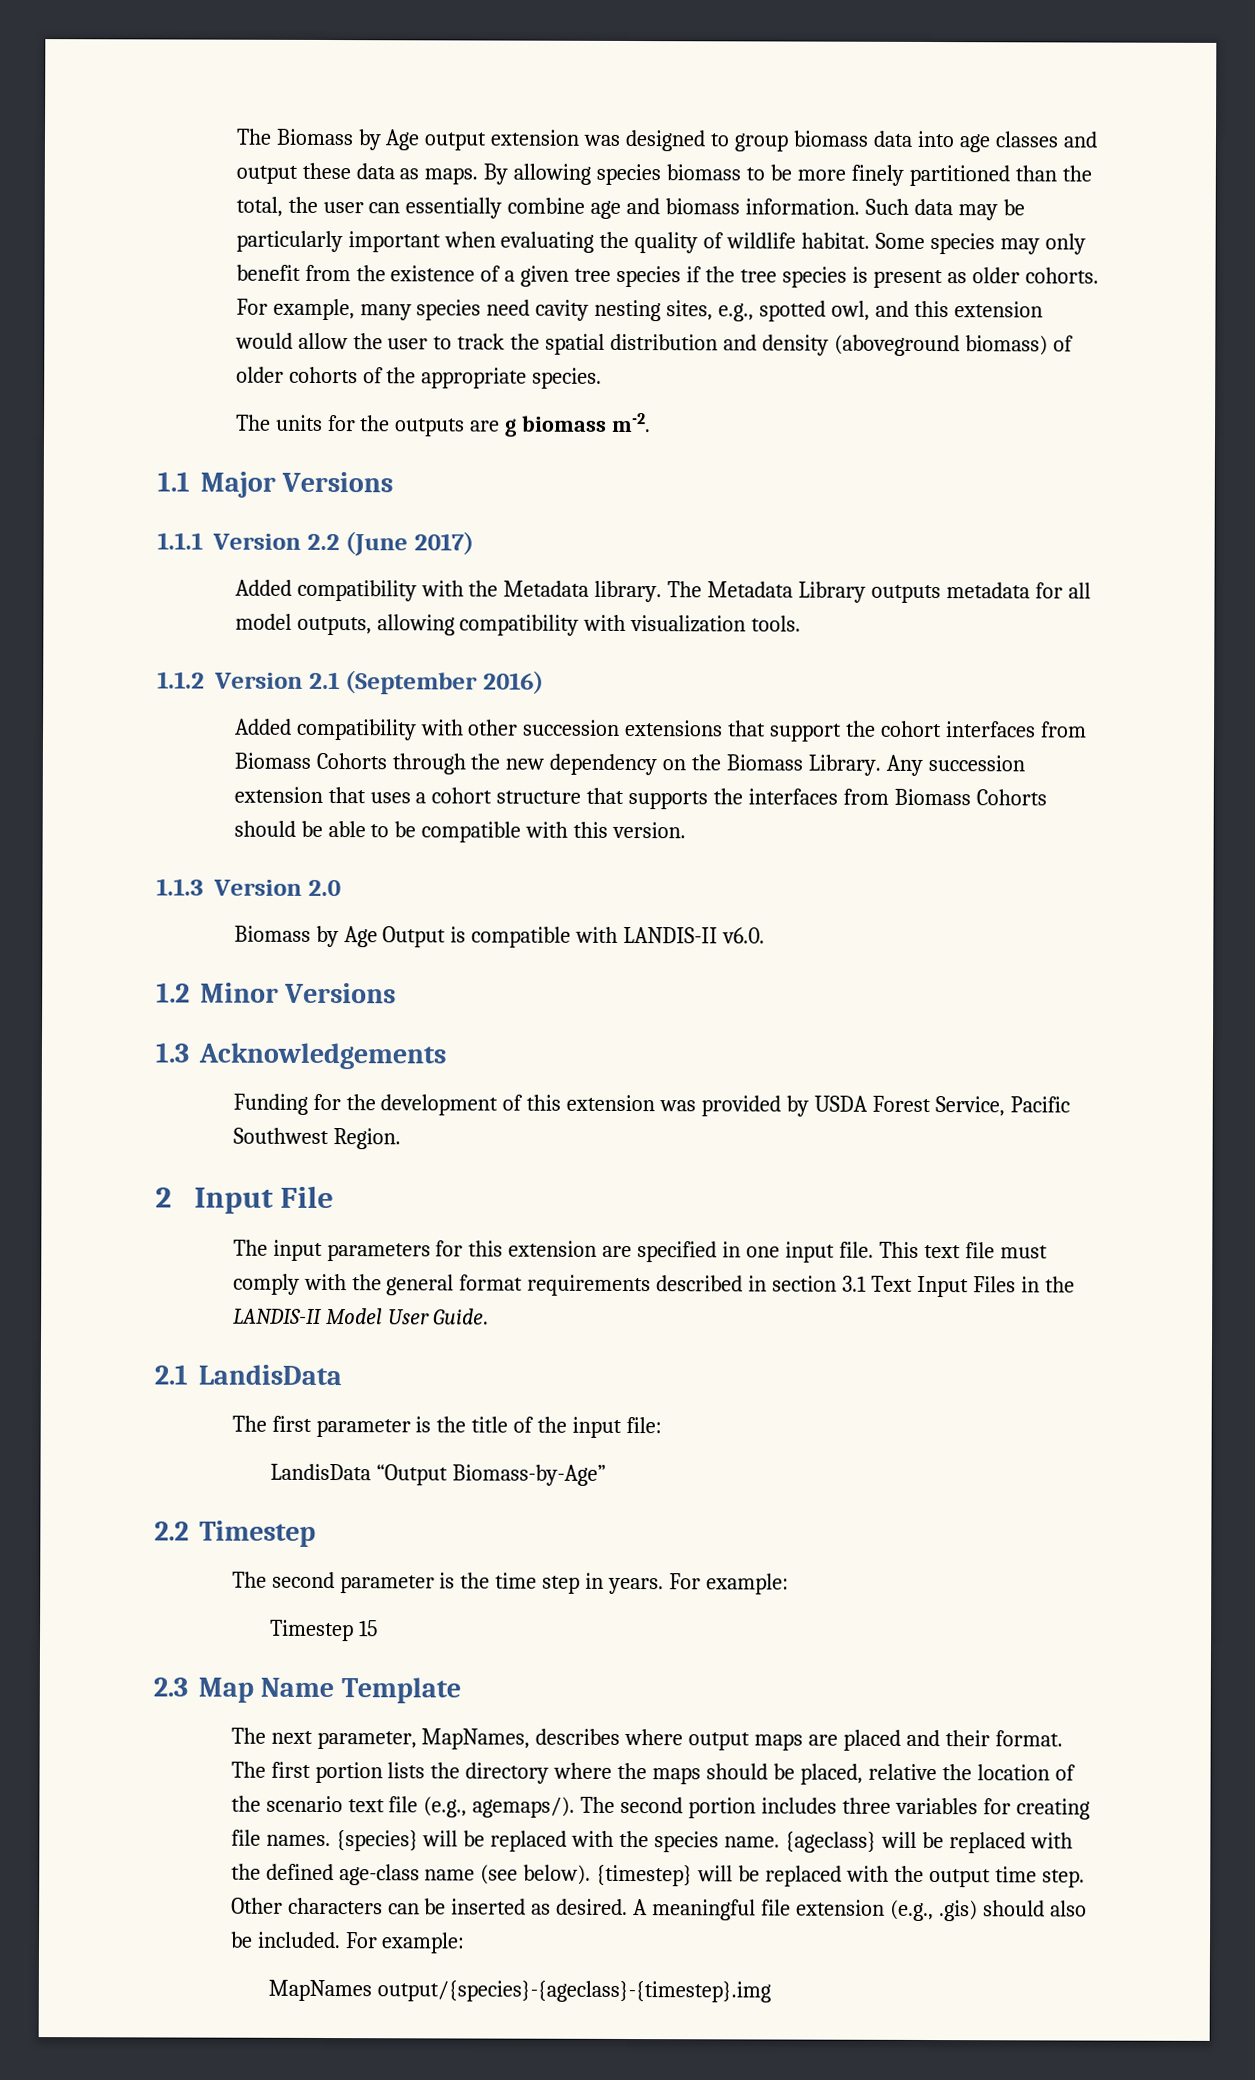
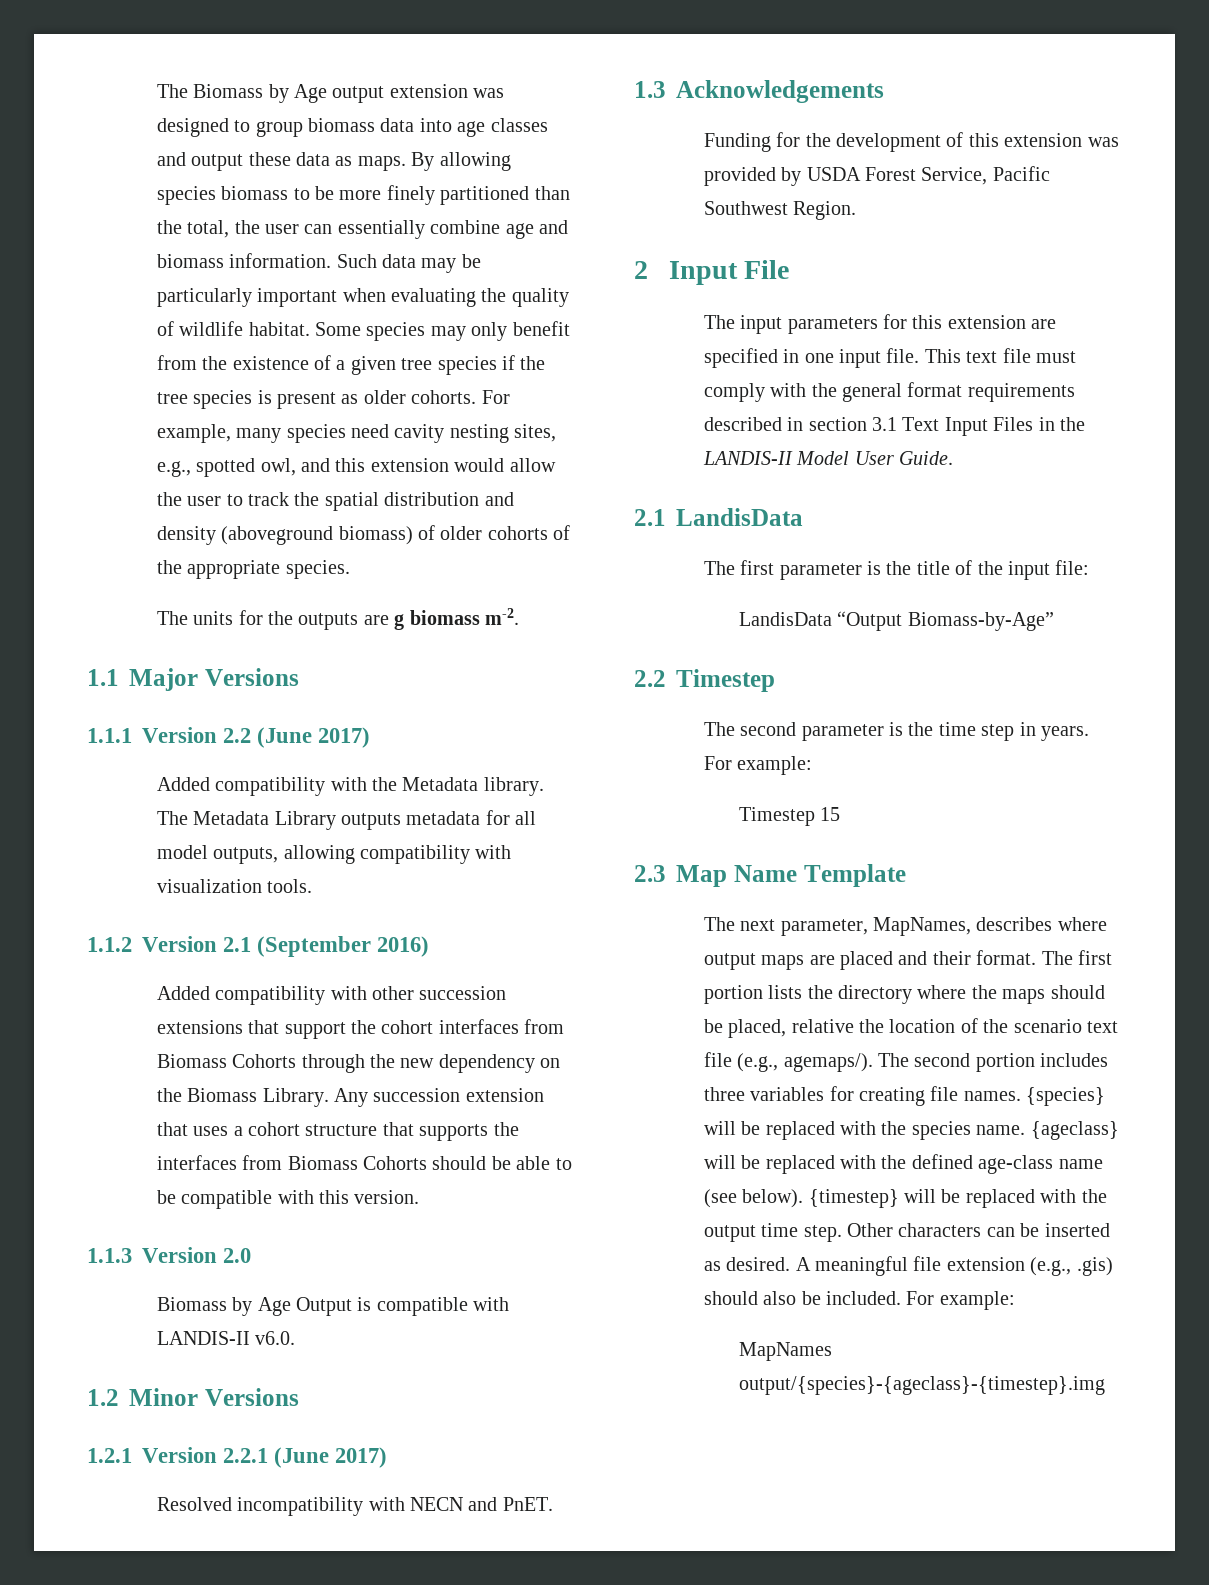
+ 1.2.1 Version 2.2.1 (June 2017)
+ Resolved incompatibility with NECN and PnET.

